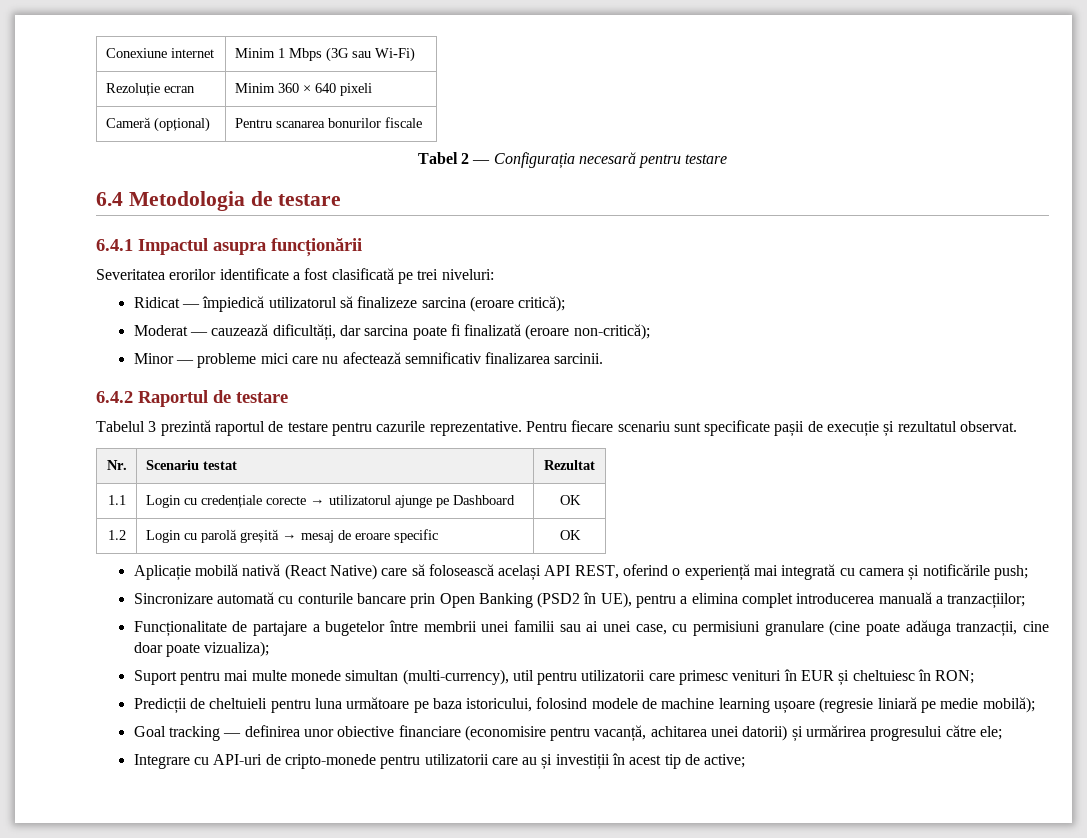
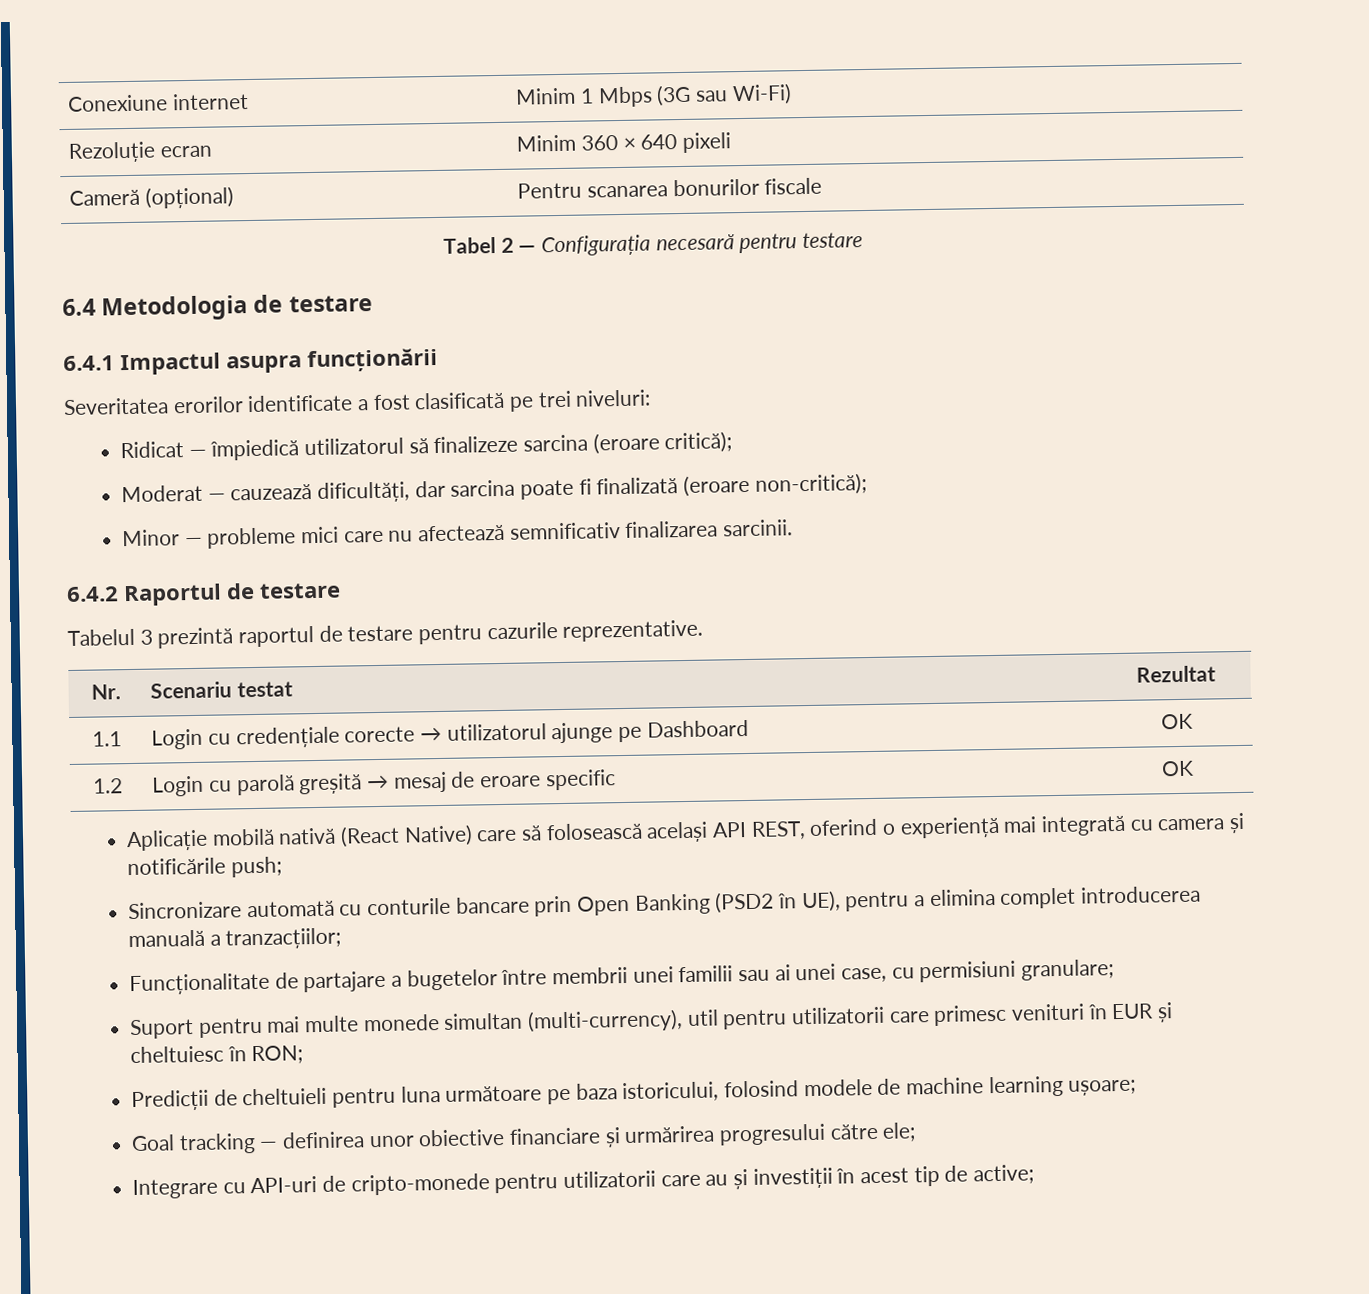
- Pentru fiecare scenariu sunt specificate pașii de execuție și rezultatul observat.
- Funcționalitate de partajare a bugetelor între membrii unei familii sau ai unei case, cu permisiuni granulare (cine poate adăuga tranzacții, cine doar poate vizualiza);
+ Funcționalitate de partajare a bugetelor între membrii unei familii sau ai unei case, cu permisiuni granulare;
- Predicții de cheltuieli pentru luna următoare pe baza istoricului, folosind modele de machine learning ușoare (regresie liniară pe medie mobilă);
+ Predicții de cheltuieli pentru luna următoare pe baza istoricului, folosind modele de machine learning ușoare;
- Goal tracking — definirea unor obiective financiare (economisire pentru vacanță, achitarea unei datorii) și urmărirea progresului către ele;
+ Goal tracking — definirea unor obiective financiare și urmărirea progresului către ele;

